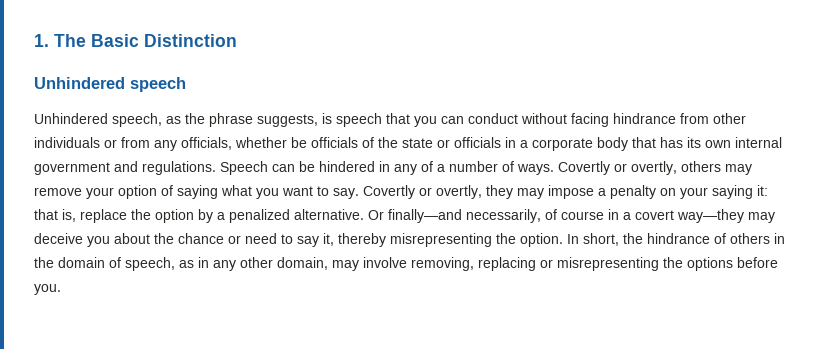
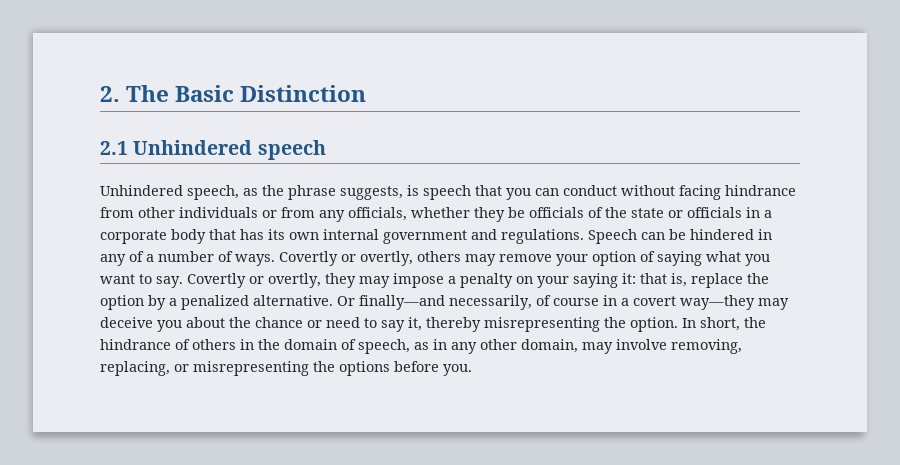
- 1. The Basic Distinction
+ 2. The Basic Distinction
- Unhindered speech
+ 2.1 Unhindered speech
- Unhindered speech, as the phrase suggests, is speech that you can conduct without facing hindrance from other individuals or from any officials, whether be officials of the state or officials in a corporate body that has its own internal government and regulations.
+ Unhindered speech, as the phrase suggests, is speech that you can conduct without facing hindrance from other individuals or from any officials, whether they be officials of the state or officials in a corporate body that has its own internal government and regulations.
- In short, the hindrance of others in the domain of speech, as in any other domain, may involve removing, replacing or misrepresenting the options before you.
+ In short, the hindrance of others in the domain of speech, as in any other domain, may involve removing, replacing, or misrepresenting the options before you.

